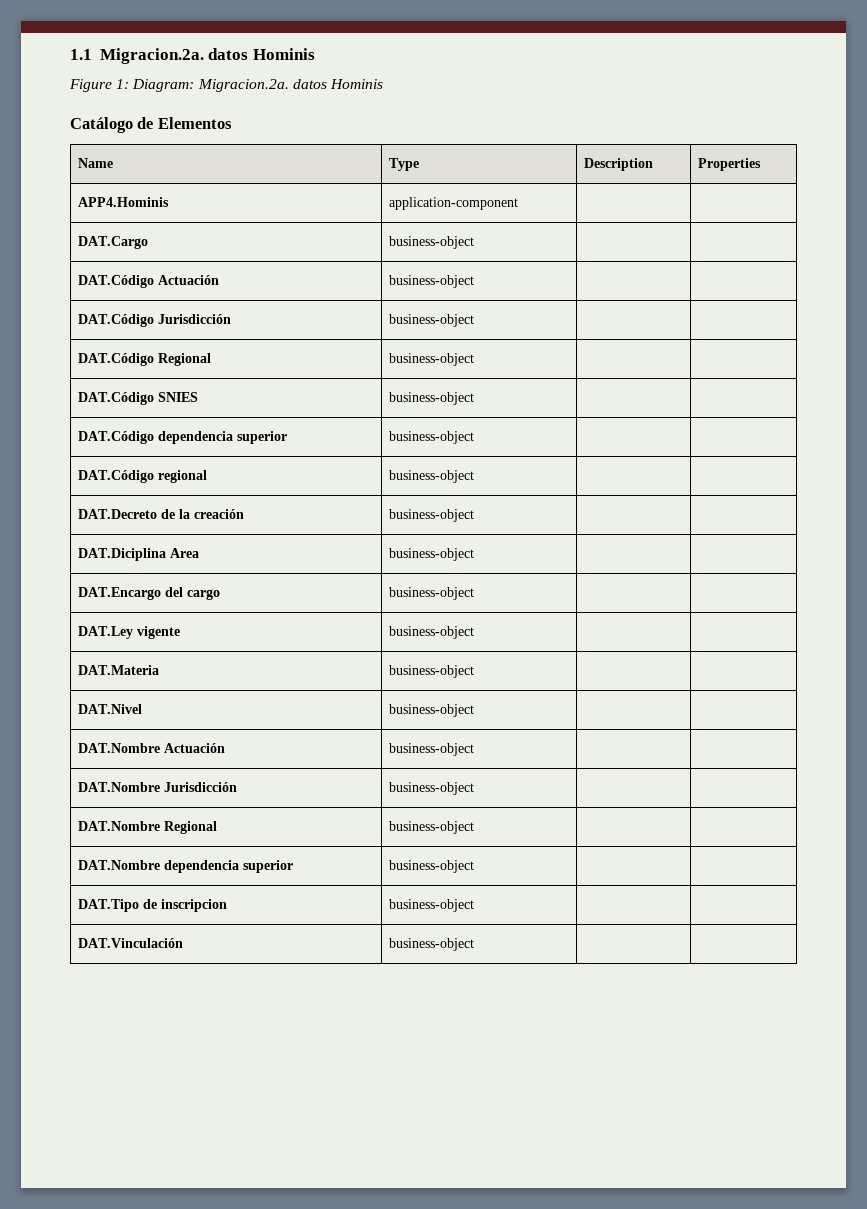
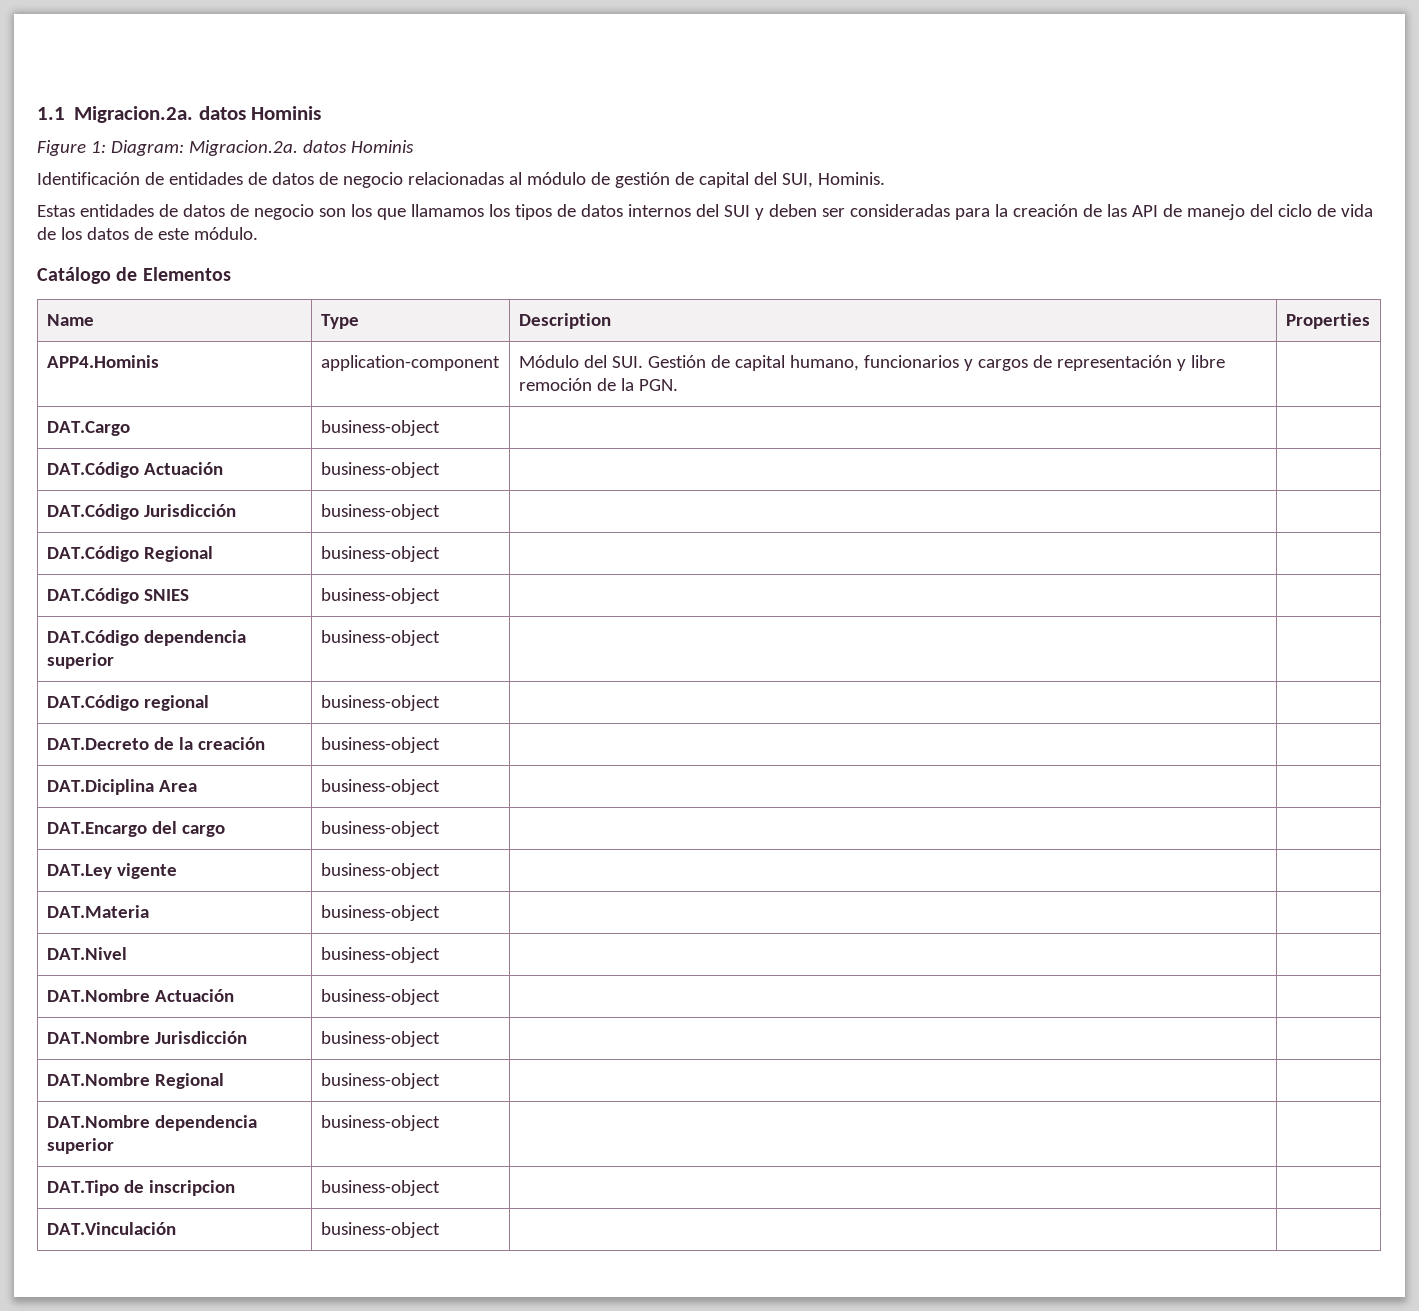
+ Identificación de entidades de datos de negocio relacionadas al módulo de gestión de capital del SUI, Hominis.
+ Estas entidades de datos de negocio son los que llamamos los tipos de datos internos del SUI y deben ser consideradas para la creación de las API de manejo del ciclo de vida de los datos de este módulo.
- APP4.Hominis | application-component | |
+ APP4.Hominis | application-component | Módulo del SUI. Gestión de capital humano, funcionarios y cargos de representación y libre remoción de la PGN. |

